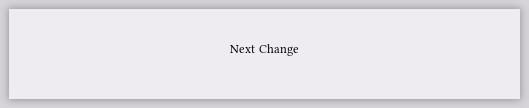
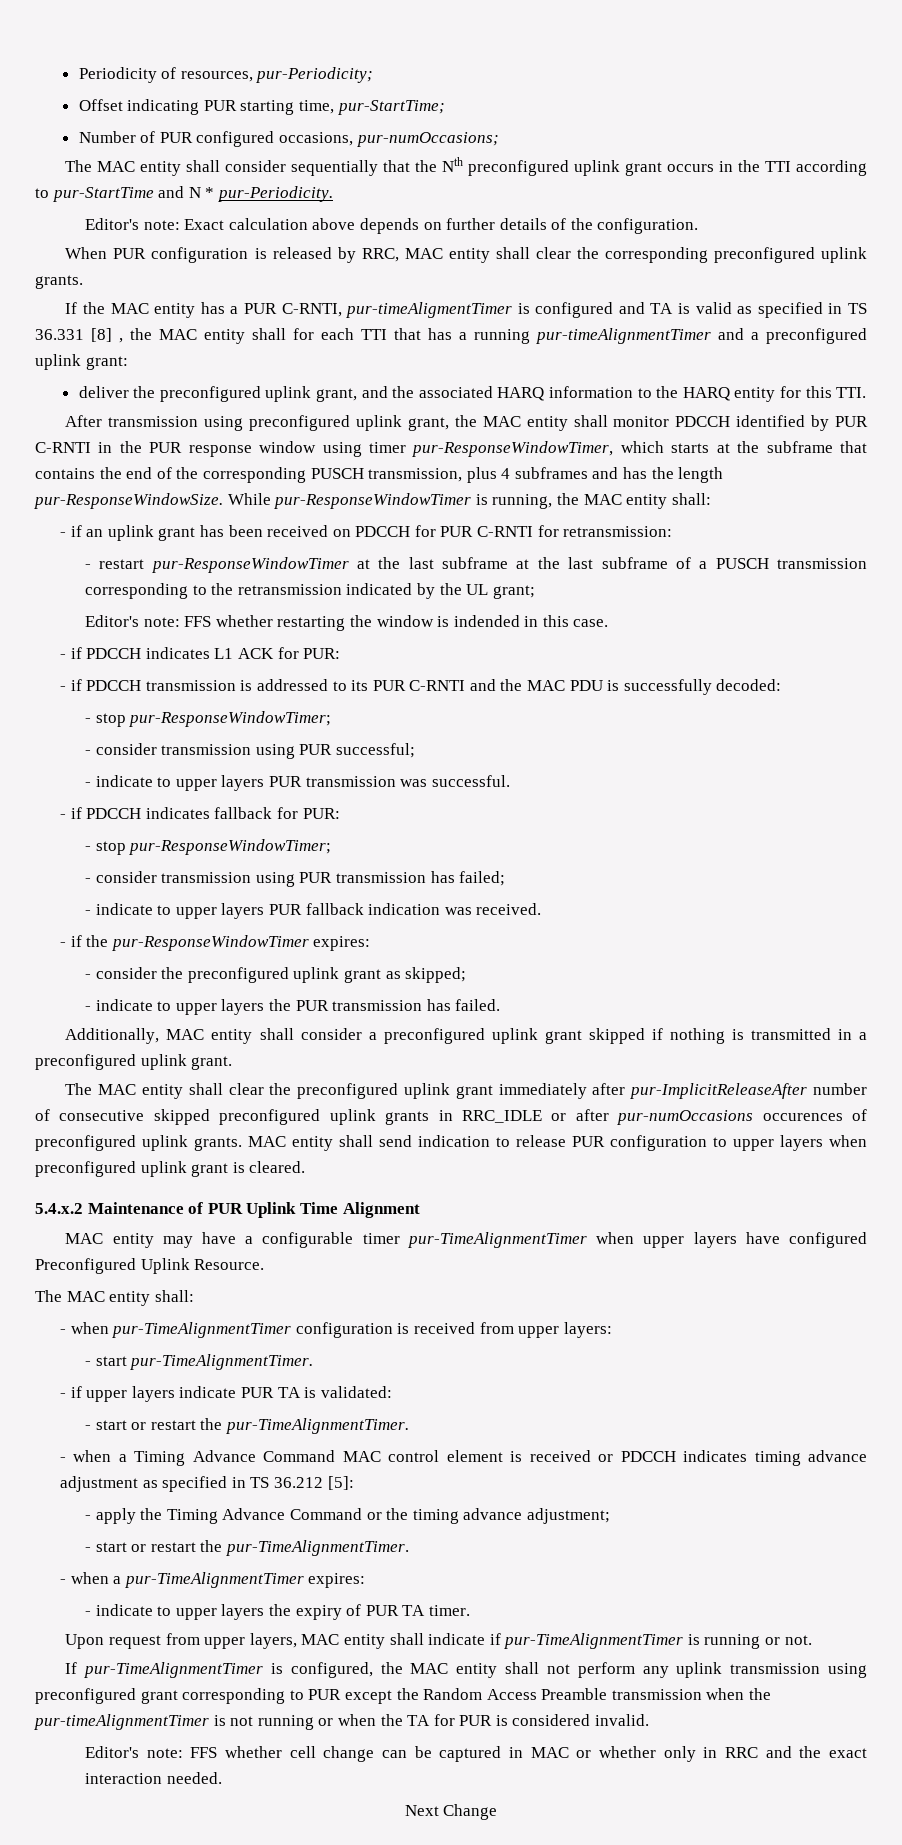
+ Periodicity of resources, pur-Periodicity;
+ Offset indicating PUR starting time, pur-StartTime;
+ Number of PUR configured occasions, pur-numOccasions;
+ The MAC entity shall consider sequentially that the Nth preconfigured uplink grant occurs in the TTI according to pur-StartTime and N * pur-Periodicity.
+ Editor's note: Exact calculation above depends on further details of the configuration.
+ When PUR configuration is released by RRC, MAC entity shall clear the corresponding preconfigured uplink grants.
+ If the MAC entity has a PUR C-RNTI, pur-timeAligmentTimer is configured and TA is valid as specified in TS 36.331 [8] , the MAC entity shall for each TTI that has a running pur-timeAlignmentTimer and a preconfigured uplink grant:
+ deliver the preconfigured uplink grant, and the associated HARQ information to the HARQ entity for this TTI.
+ After transmission using preconfigured uplink grant, the MAC entity shall monitor PDCCH identified by PUR C-RNTI in the PUR response window using timer pur-ResponseWindowTimer, which starts at the subframe that contains the end of the corresponding PUSCH transmission, plus 4 subframes and has the length pur-ResponseWindowSize. While pur-ResponseWindowTimer is running, the MAC entity shall:
+ - if an uplink grant has been received on PDCCH for PUR C-RNTI for retransmission:
+ - restart pur-ResponseWindowTimer at the last subframe at the last subframe of a PUSCH transmission corresponding to the retransmission indicated by the UL grant;
+ Editor's note: FFS whether restarting the window is indended in this case.
+ - if PDCCH indicates L1 ACK for PUR:
+ - if PDCCH transmission is addressed to its PUR C-RNTI and the MAC PDU is successfully decoded:
+ - stop pur-ResponseWindowTimer;
+ - consider transmission using PUR successful;
+ - indicate to upper layers PUR transmission was successful.
+ - if PDCCH indicates fallback for PUR:
+ - stop pur-ResponseWindowTimer;
+ - consider transmission using PUR transmission has failed;
+ - indicate to upper layers PUR fallback indication was received.
+ - if the pur-ResponseWindowTimer expires:
+ - consider the preconfigured uplink grant as skipped;
+ - indicate to upper layers the PUR transmission has failed.
+ Additionally, MAC entity shall consider a preconfigured uplink grant skipped if nothing is transmitted in a preconfigured uplink grant.
+ The MAC entity shall clear the preconfigured uplink grant immediately after pur-ImplicitReleaseAfter number of consecutive skipped preconfigured uplink grants in RRC_IDLE or after pur-numOccasions occurences of preconfigured uplink grants. MAC entity shall send indication to release PUR configuration to upper layers when preconfigured uplink grant is cleared.
+ 5.4.x.2 Maintenance of PUR Uplink Time Alignment
+ MAC entity may have a configurable timer pur-TimeAlignmentTimer when upper layers have configured Preconfigured Uplink Resource.
+ The MAC entity shall:
+ - when pur-TimeAlignmentTimer configuration is received from upper layers:
+ - start pur-TimeAlignmentTimer.
+ - if upper layers indicate PUR TA is validated:
+ - start or restart the pur-TimeAlignmentTimer.
+ - when a Timing Advance Command MAC control element is received or PDCCH indicates timing advance adjustment as specified in TS 36.212 [5]:
+ - apply the Timing Advance Command or the timing advance adjustment;
+ - start or restart the pur-TimeAlignmentTimer.
+ - when a pur-TimeAlignmentTimer expires:
+ - indicate to upper layers the expiry of PUR TA timer.
+ Upon request from upper layers, MAC entity shall indicate if pur-TimeAlignmentTimer is running or not.
+ If pur-TimeAlignmentTimer is configured, the MAC entity shall not perform any uplink transmission using preconfigured grant corresponding to PUR except the Random Access Preamble transmission when the pur-timeAlignmentTimer is not running or when the TA for PUR is considered invalid.
+ Editor's note: FFS whether cell change can be captured in MAC or whether only in RRC and the exact interaction needed.

